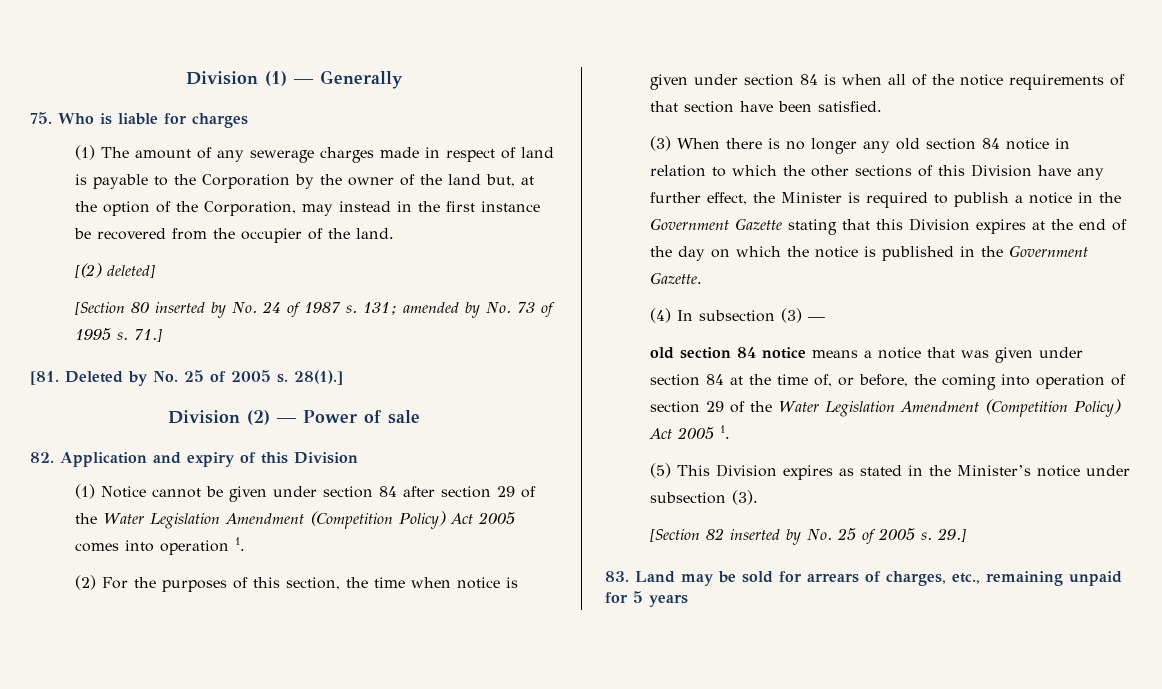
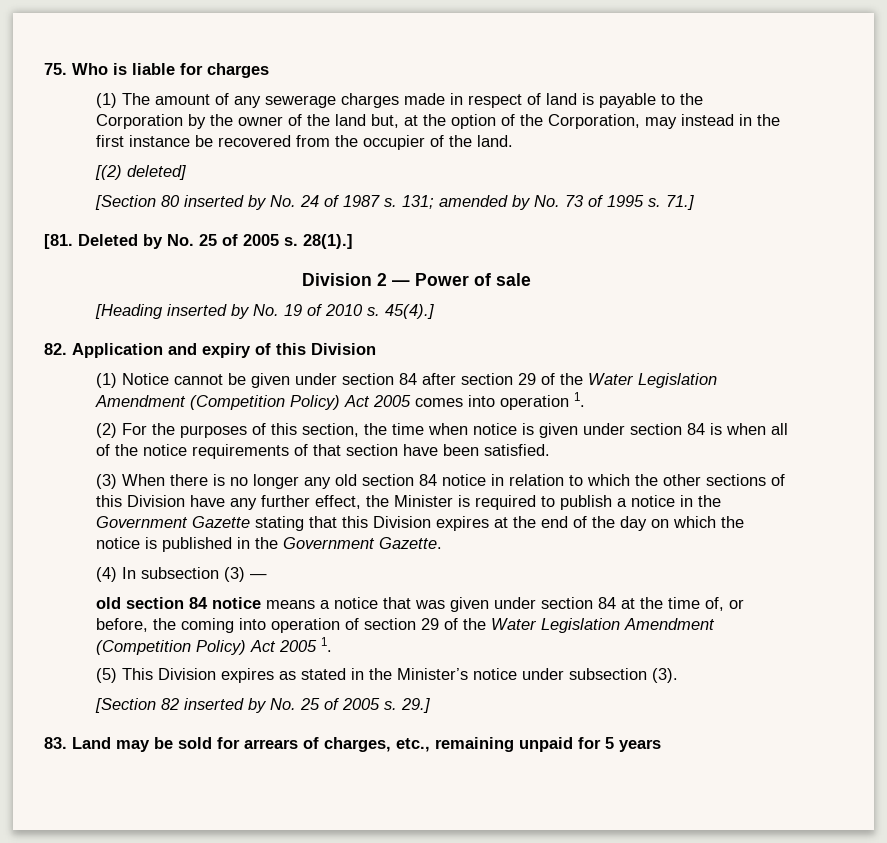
- Division (1) — Generally
- Division (2) — Power of sale
+ Division 2 — Power of sale
+ [Heading inserted by No. 19 of 2010 s. 45(4).]

